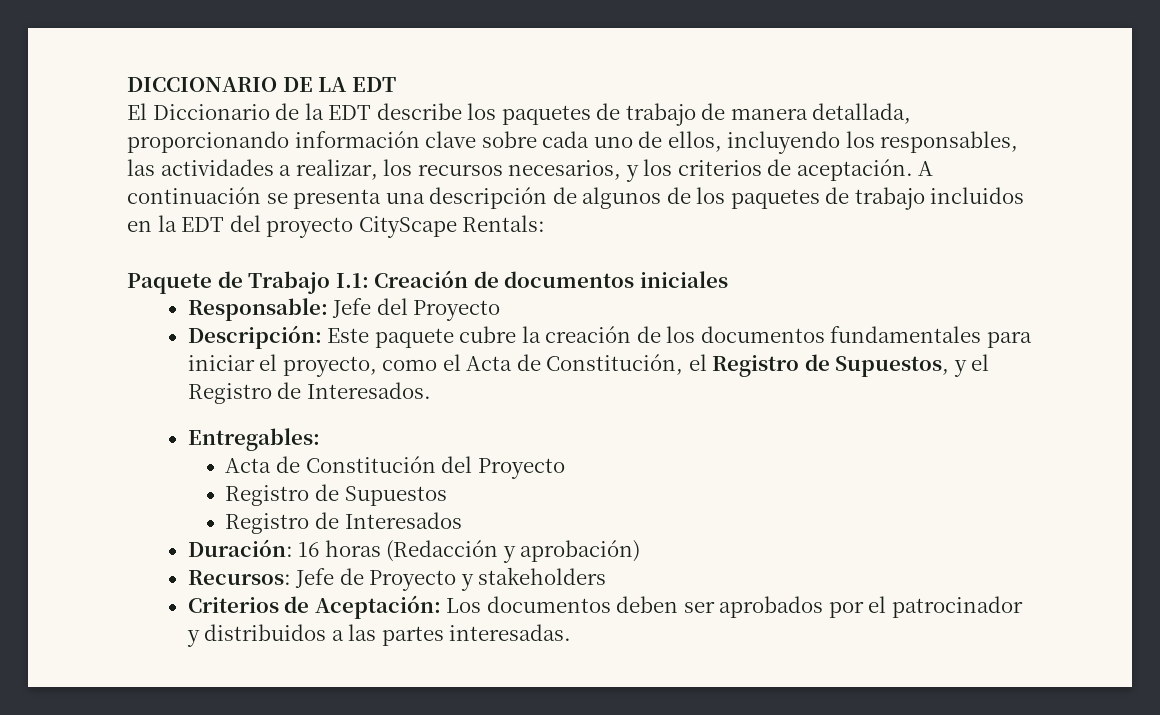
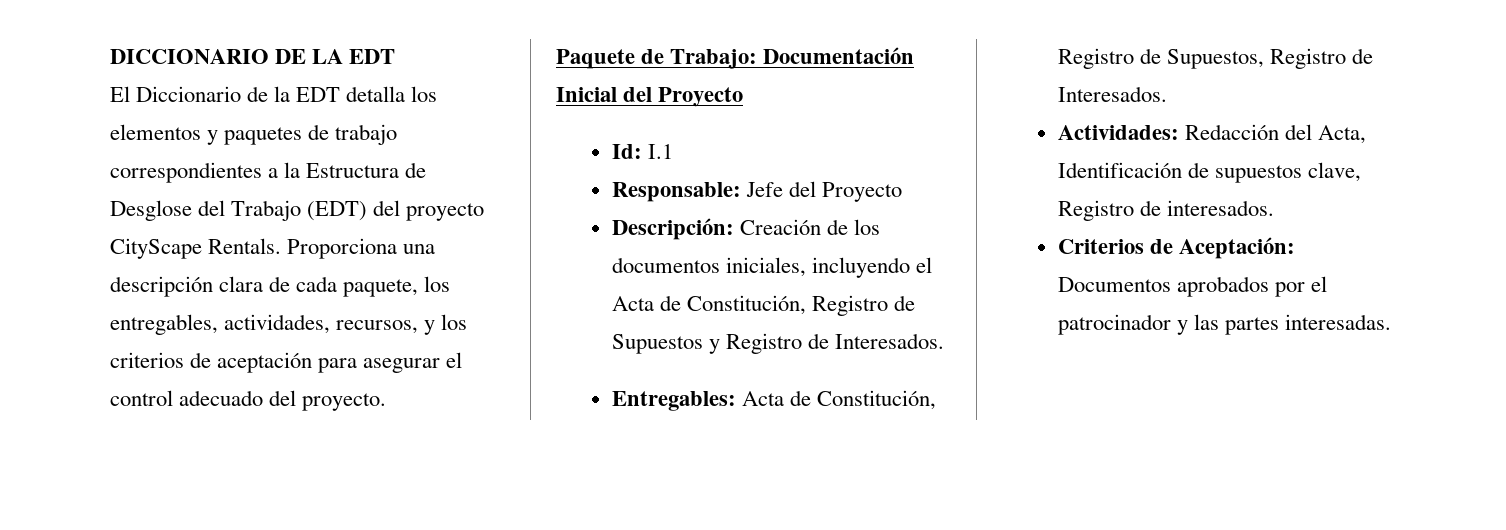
- El Diccionario de la EDT describe los paquetes de trabajo de manera detallada, proporcionando información clave sobre cada uno de ellos, incluyendo los responsables, las actividades a realizar, los recursos necesarios, y los criterios de aceptación. A continuación se presenta una descripción de algunos de los paquetes de trabajo incluidos en la EDT del proyecto CityScape Rentals:
- Paquete de Trabajo I.1: Creación de documentos iniciales
+ El Diccionario de la EDT detalla los elementos y paquetes de trabajo correspondientes a la Estructura de Desglose del Trabajo (EDT) del proyecto CityScape Rentals. Proporciona una descripción clara de cada paquete, los entregables, actividades, recursos, y los criterios de aceptación para asegurar el control adecuado del proyecto.
+ Paquete de Trabajo: Documentación Inicial del Proyecto
+ Id: I.1
- Descripción: Este paquete cubre la creación de los documentos fundamentales para iniciar el proyecto, como el Acta de Constitución, el Registro de Supuestos, y el Registro de Interesados.
+ Descripción: Creación de los documentos iniciales, incluyendo el Acta de Constitución, Registro de Supuestos y Registro de Interesados.
- Entregables:
- Acta de Constitución del Proyecto
- Registro de Supuestos
- Registro de Interesados
- Duración: 16 horas (Redacción y aprobación)
- Recursos: Jefe de Proyecto y stakeholders
+ Entregables: Acta de Constitución, Registro de Supuestos, Registro de Interesados.
+ Actividades: Redacción del Acta, Identificación de supuestos clave, Registro de interesados.
- Criterios de Aceptación: Los documentos deben ser aprobados por el patrocinador y distribuidos a las partes interesadas.
+ Criterios de Aceptación: Documentos aprobados por el patrocinador y las partes interesadas.

